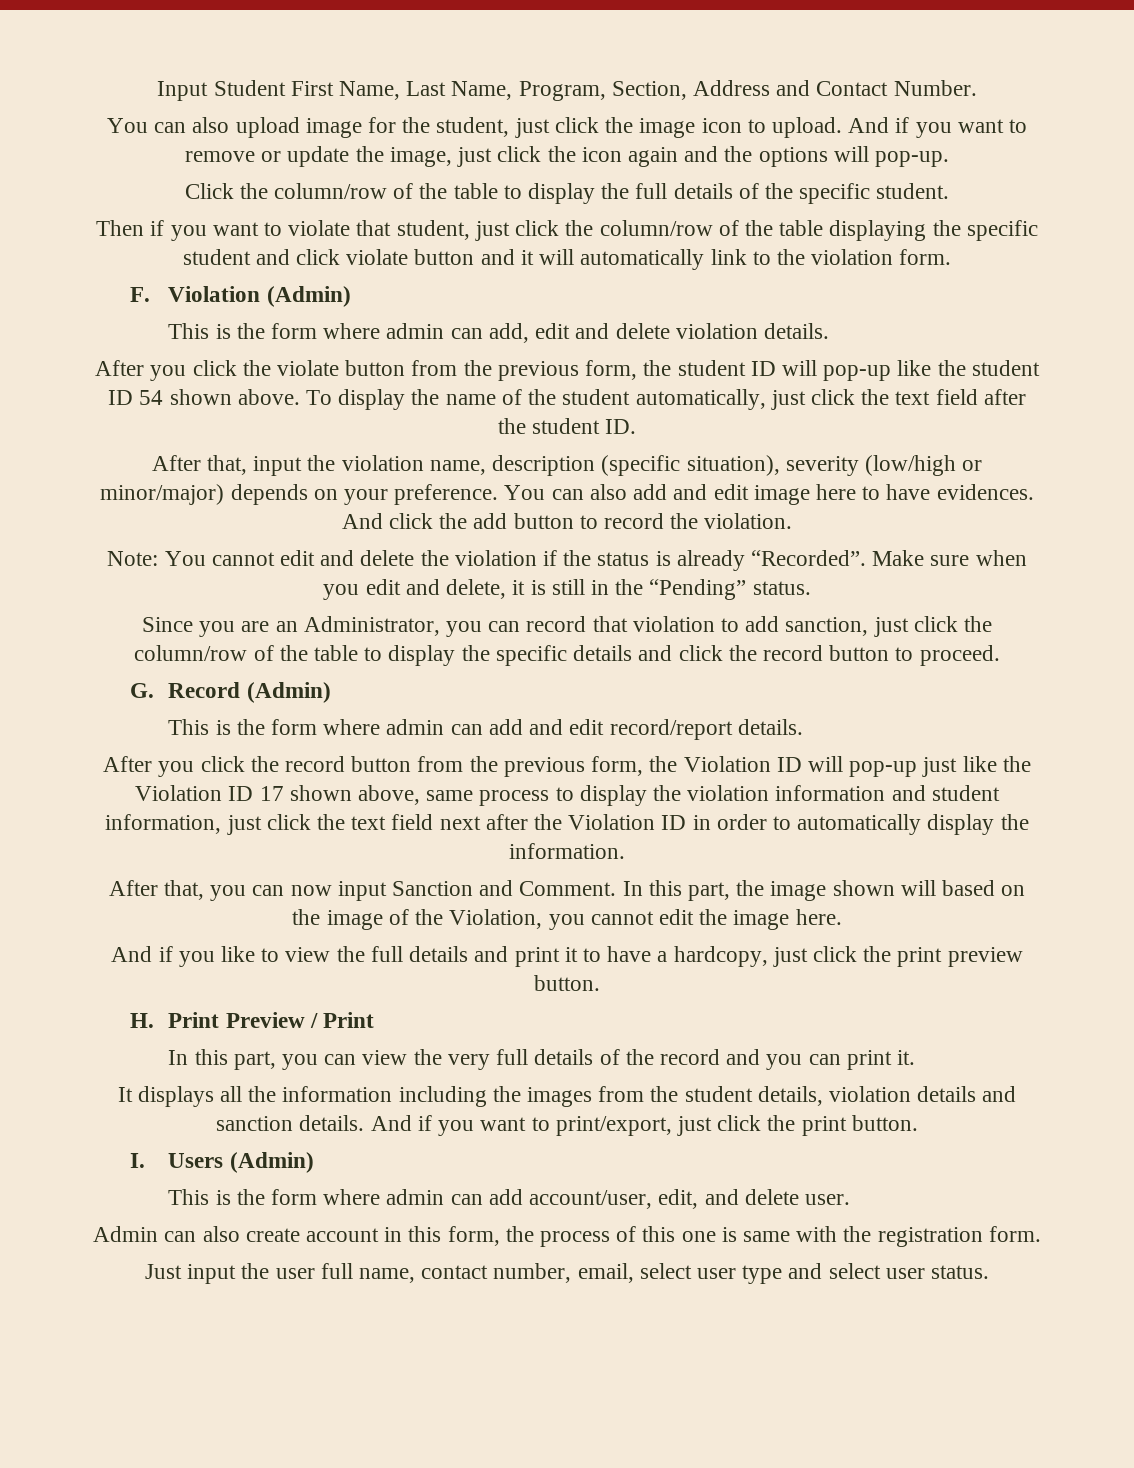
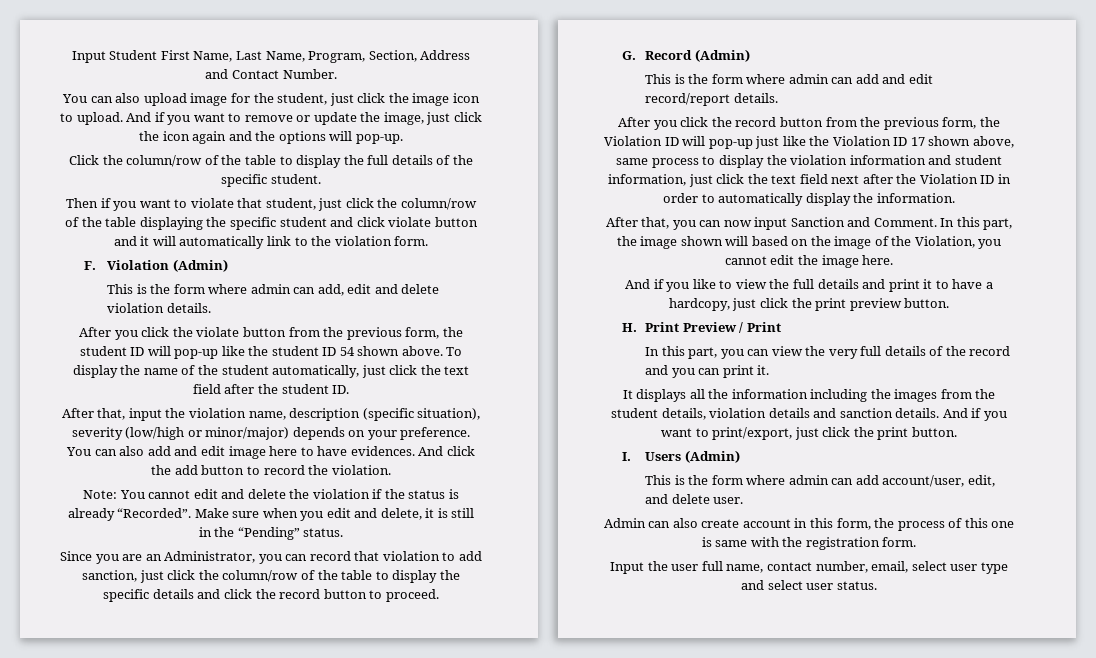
- Just input the user full name, contact number, email, select user type and select user status.
+ Input the user full name, contact number, email, select user type and select user status.

